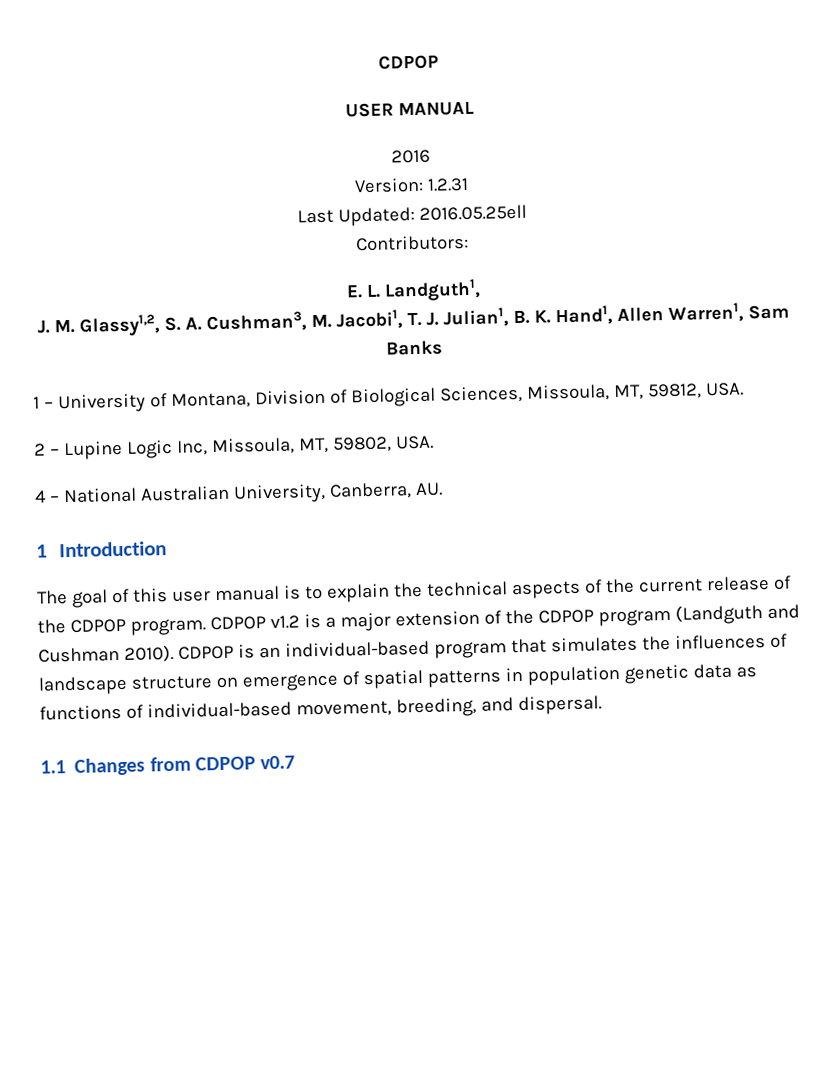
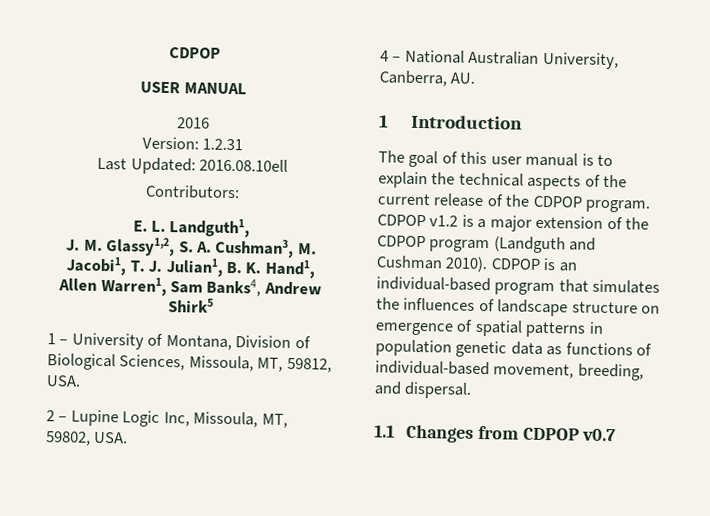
- Last Updated: 2016.05.25ell
+ Last Updated: 2016.08.10ell
- J. M. Glassy1,2, S. A. Cushman3, M. Jacobi1, T. J. Julian1, B. K. Hand1, Allen Warren1, Sam Banks
+ J. M. Glassy1,2, S. A. Cushman3, M. Jacobi1, T. J. Julian1, B. K. Hand1, Allen Warren1, Sam Banks4, Andrew Shirk5

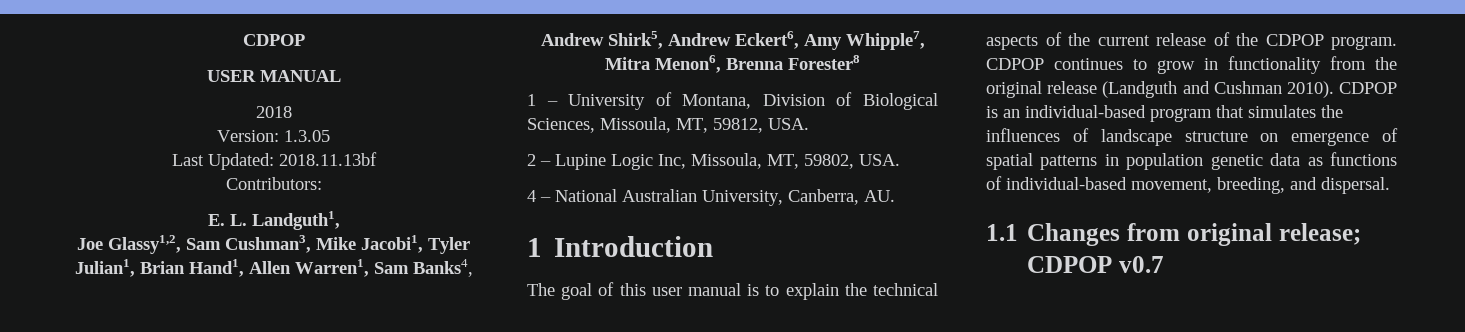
- 2016
+ 2018
- Version: 1.2.31
+ Version: 1.3.05
- Last Updated: 2016.08.10ell
+ Last Updated: 2018.11.13bf
- J. M. Glassy1,2, S. A. Cushman3, M. Jacobi1, T. J. Julian1, B. K. Hand1, Allen Warren1, Sam Banks4, Andrew Shirk5
+ Joe Glassy1,2, Sam Cushman3, Mike Jacobi1, Tyler Julian1, Brian Hand1, Allen Warren1, Sam Banks4, Andrew Shirk5, Andrew Eckert6, Amy Whipple7, Mitra Menon6, Brenna Forester8
- CDPOP v1.2 is a major extension of the CDPOP program (Landguth and Cushman 2010).
+ CDPOP continues to grow in functionality from the original release (Landguth and Cushman 2010).
- 1.1 Changes from CDPOP v0.7
+ 1.1 Changes from original release; CDPOP v0.7

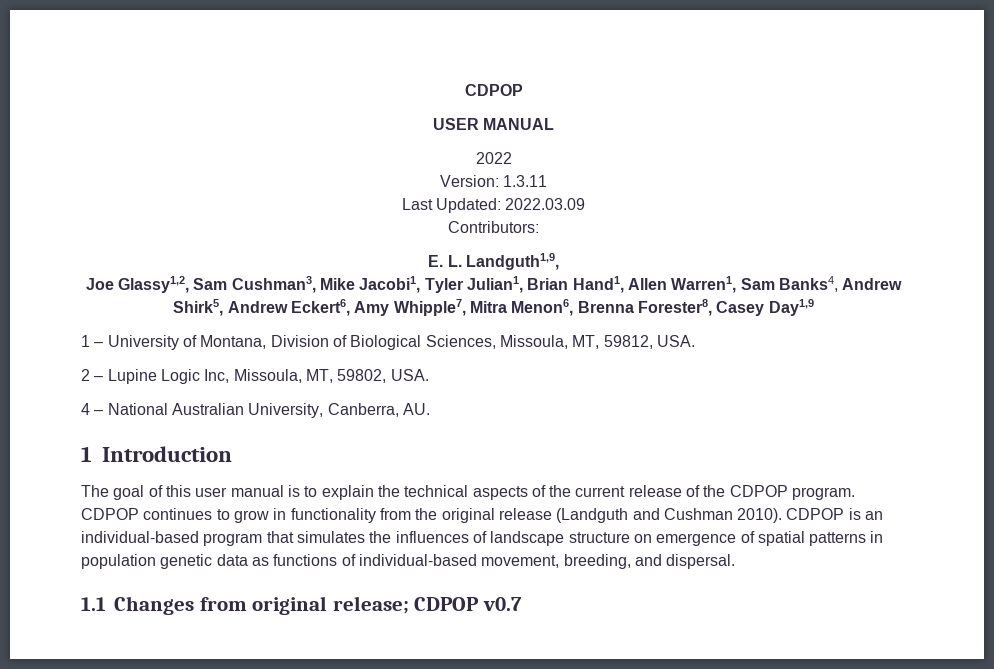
- 2018
+ 2022
- Version: 1.3.05
+ Version: 1.3.11
- Last Updated: 2018.11.13bf
+ Last Updated: 2022.03.09
- E. L. Landguth1,
+ E. L. Landguth1,9,
- Joe Glassy1,2, Sam Cushman3, Mike Jacobi1, Tyler Julian1, Brian Hand1, Allen Warren1, Sam Banks4, Andrew Shirk5, Andrew Eckert6, Amy Whipple7, Mitra Menon6, Brenna Forester8
+ Joe Glassy1,2, Sam Cushman3, Mike Jacobi1, Tyler Julian1, Brian Hand1, Allen Warren1, Sam Banks4, Andrew Shirk5, Andrew Eckert6, Amy Whipple7, Mitra Menon6, Brenna Forester8, Casey Day1,9

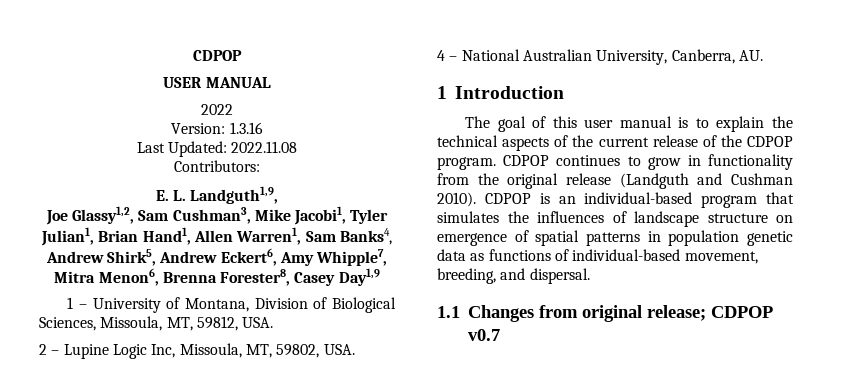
- Version: 1.3.11
+ Version: 1.3.16
- Last Updated: 2022.03.09
+ Last Updated: 2022.11.08

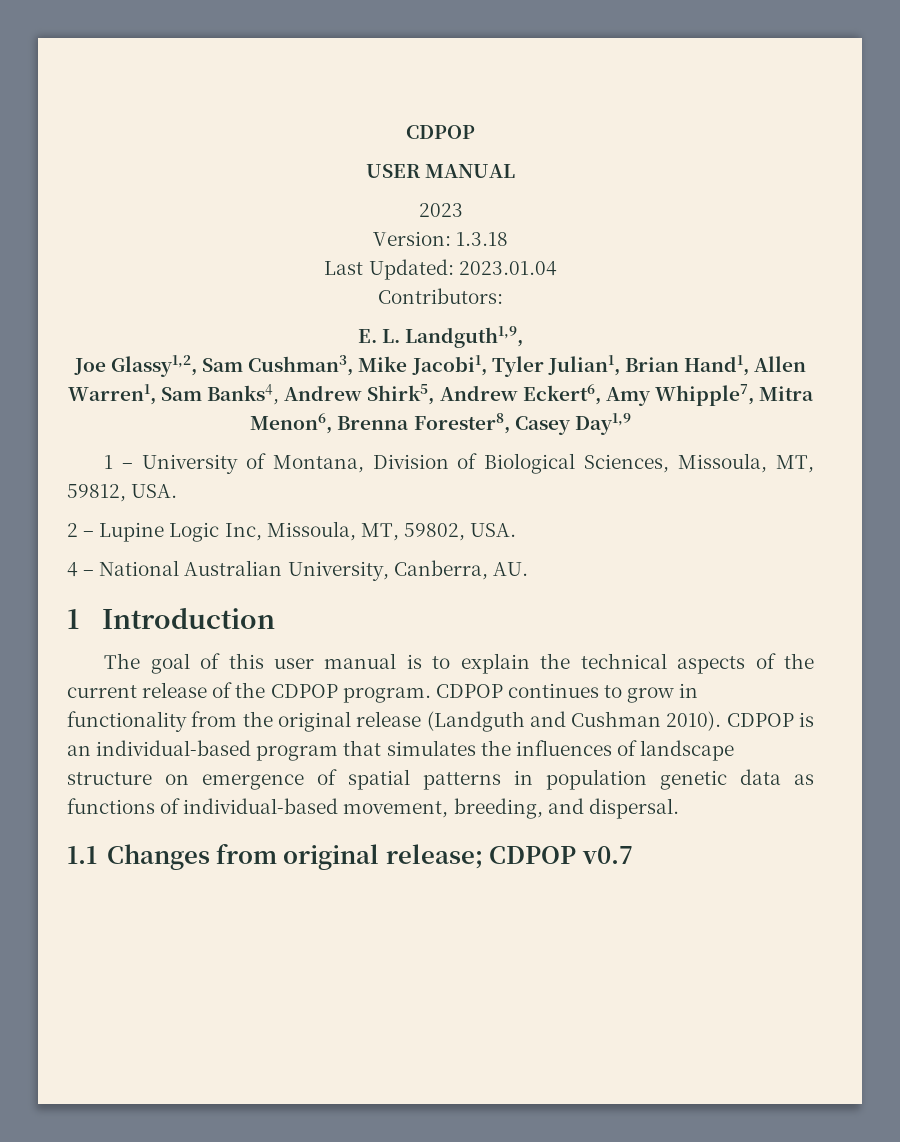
- 2022
+ 2023
- Version: 1.3.16
+ Version: 1.3.18
- Last Updated: 2022.11.08
+ Last Updated: 2023.01.04

